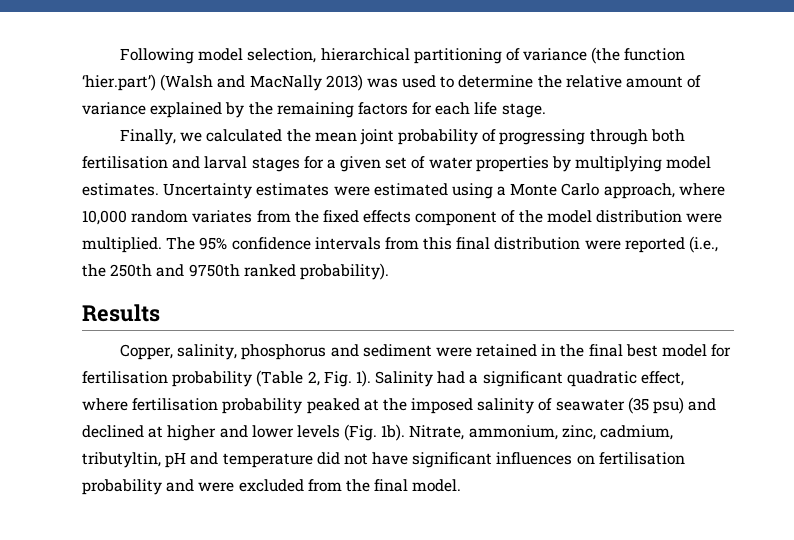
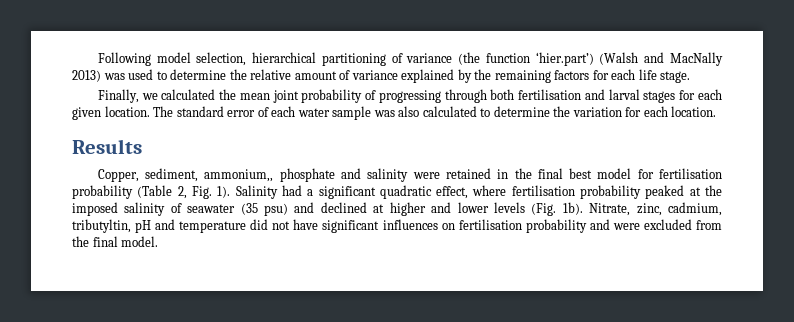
- Finally, we calculated the mean joint probability of progressing through both fertilisation and larval stages for a given set of water properties by multiplying model estimates. Uncertainty estimates were estimated using a Monte Carlo approach, where 10,000 random variates from the fixed effects component of the model distribution were multiplied. The 95% confidence intervals from this final distribution were reported (i.e., the 250th and 9750th ranked probability).
+ Finally, we calculated the mean joint probability of progressing through both fertilisation and larval stages for each given location. The standard error of each water sample was also calculated to determine the variation for each location.
  Results
- Copper, salinity, phosphorus and sediment were retained in the final best model for fertilisation probability (Table 2, Fig. 1).
+ Copper, sediment, ammonium,, phosphate and salinity were retained in the final best model for fertilisation probability (Table 2, Fig. 1).
- Nitrate, ammonium, zinc, cadmium, tributyltin, pH and temperature did not have significant influences on fertilisation probability and were excluded from the final model.
+ Nitrate, zinc, cadmium, tributyltin, pH and temperature did not have significant influences on fertilisation probability and were excluded from the final model.

